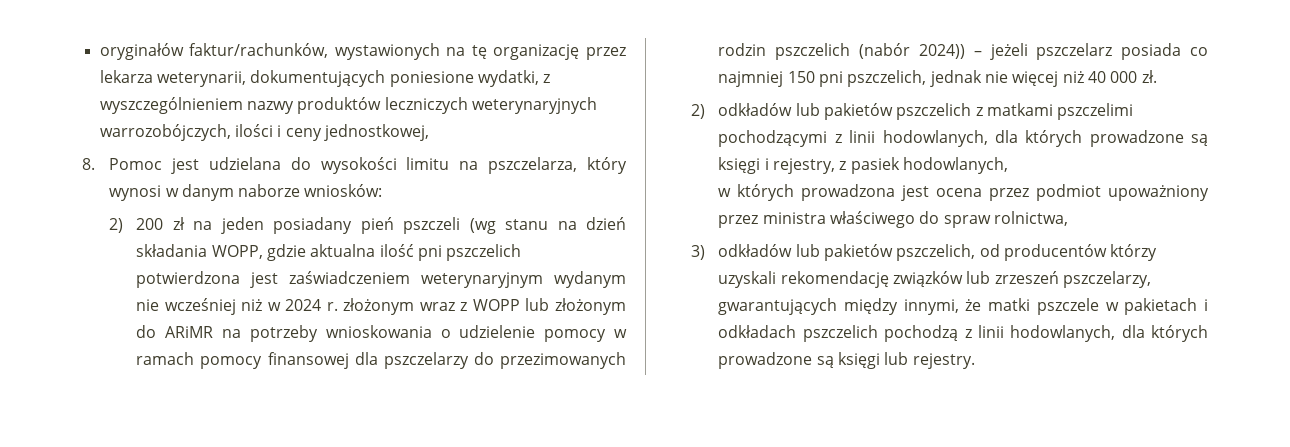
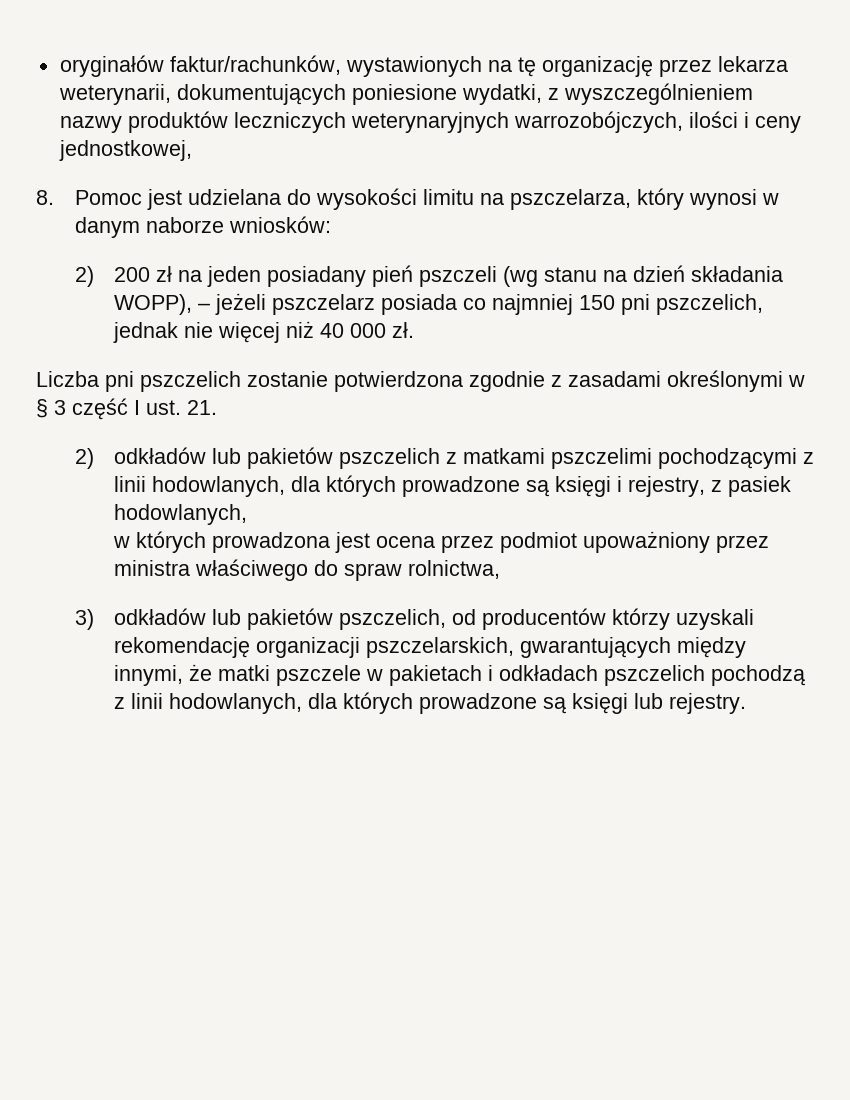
- 2) 200 zł na jeden posiadany pień pszczeli (wg stanu na dzień składania WOPP, gdzie aktualna ilość pni pszczelich potwierdzona jest zaświadczeniem weterynaryjnym wydanym nie wcześniej niż w 2024 r. złożonym wraz z WOPP lub złożonym do ARiMR na potrzeby wnioskowania o udzielenie pomocy w ramach pomocy finansowej dla pszczelarzy do przezimowanych rodzin pszczelich (nabór 2024)) – jeżeli pszczelarz posiada co najmniej 150 pni pszczelich, jednak nie więcej niż 40 000 zł.
+ 2) 200 zł na jeden posiadany pień pszczeli (wg stanu na dzień składania WOPP), – jeżeli pszczelarz posiada co najmniej 150 pni pszczelich, jednak nie więcej niż 40 000 zł.
+ Liczba pni pszczelich zostanie potwierdzona zgodnie z zasadami określonymi w § 3 część I ust. 21.
- 3) odkładów lub pakietów pszczelich, od producentów którzy uzyskali rekomendację związków lub zrzeszeń pszczelarzy, gwarantujących między innymi, że matki pszczele w pakietach i odkładach pszczelich pochodzą z linii hodowlanych, dla których prowadzone są księgi lub rejestry.
+ 3) odkładów lub pakietów pszczelich, od producentów którzy uzyskali rekomendację organizacji pszczelarskich, gwarantujących między innymi, że matki pszczele w pakietach i odkładach pszczelich pochodzą z linii hodowlanych, dla których prowadzone są księgi lub rejestry.

